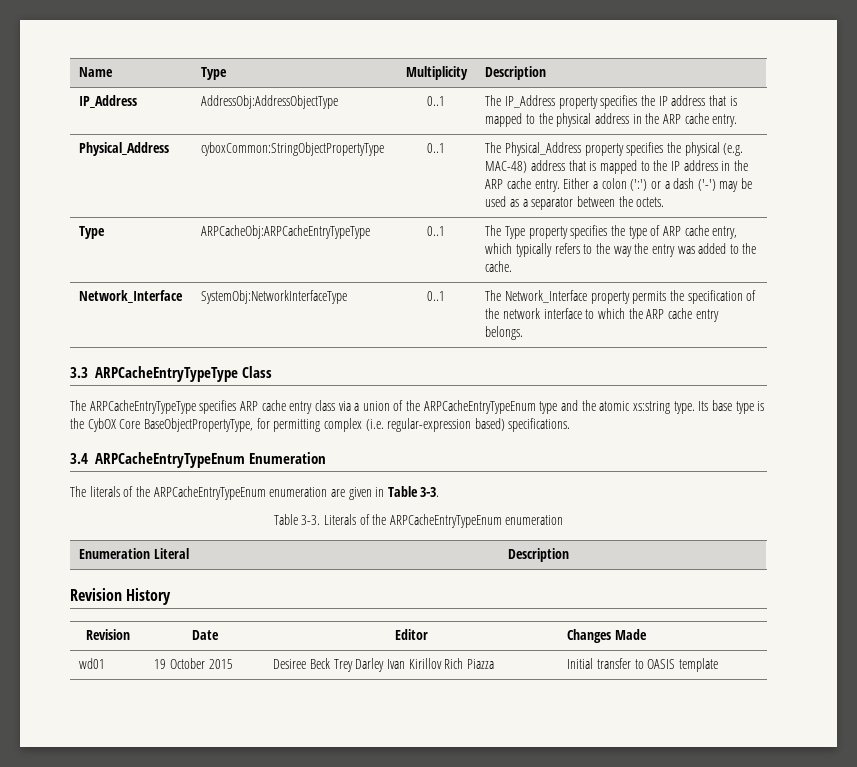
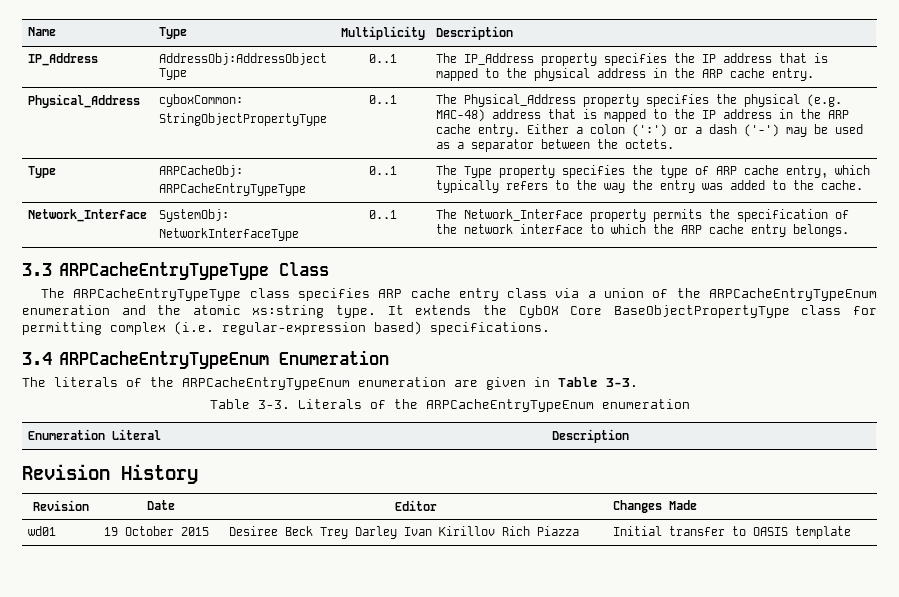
- cyboxCommon:StringObjectPropertyType
+ cyboxCommon:
+ StringObjectPropertyType
- Type | ARPCacheObj:ARPCacheEntryTypeType | 0..1 | The Type property specifies the type of ARP cache entry, which typically refers to the way the entry was added to the cache.
+ Type | ARPCacheObj:
+ ARPCacheEntryTypeType | 0..1 | The Type property specifies the type of ARP cache entry, which typically refers to the way the entry was added to the cache.
- Network_Interface | SystemObj:NetworkInterfaceType | 0..1 | The Network_Interface property permits the specification of the network interface to which the ARP cache entry belongs.
+ Network_Interface | SystemObj:
+ NetworkInterfaceType | 0..1 | The Network_Interface property permits the specification of the network interface to which the ARP cache entry belongs.
- The ARPCacheEntryTypeType specifies ARP cache entry class via a union of the ARPCacheEntryTypeEnum type and the atomic xs:string type.
+ The ARPCacheEntryTypeType class specifies ARP cache entry class via a union of the ARPCacheEntryTypeEnum enumeration and the atomic xs:string type.
- Its base type is the CybOX Core BaseObjectPropertyType, for permitting complex (i.e. regular-expression based) specifications.
+ It extends the CybOX Core BaseObjectPropertyType class for permitting complex (i.e. regular-expression based) specifications.

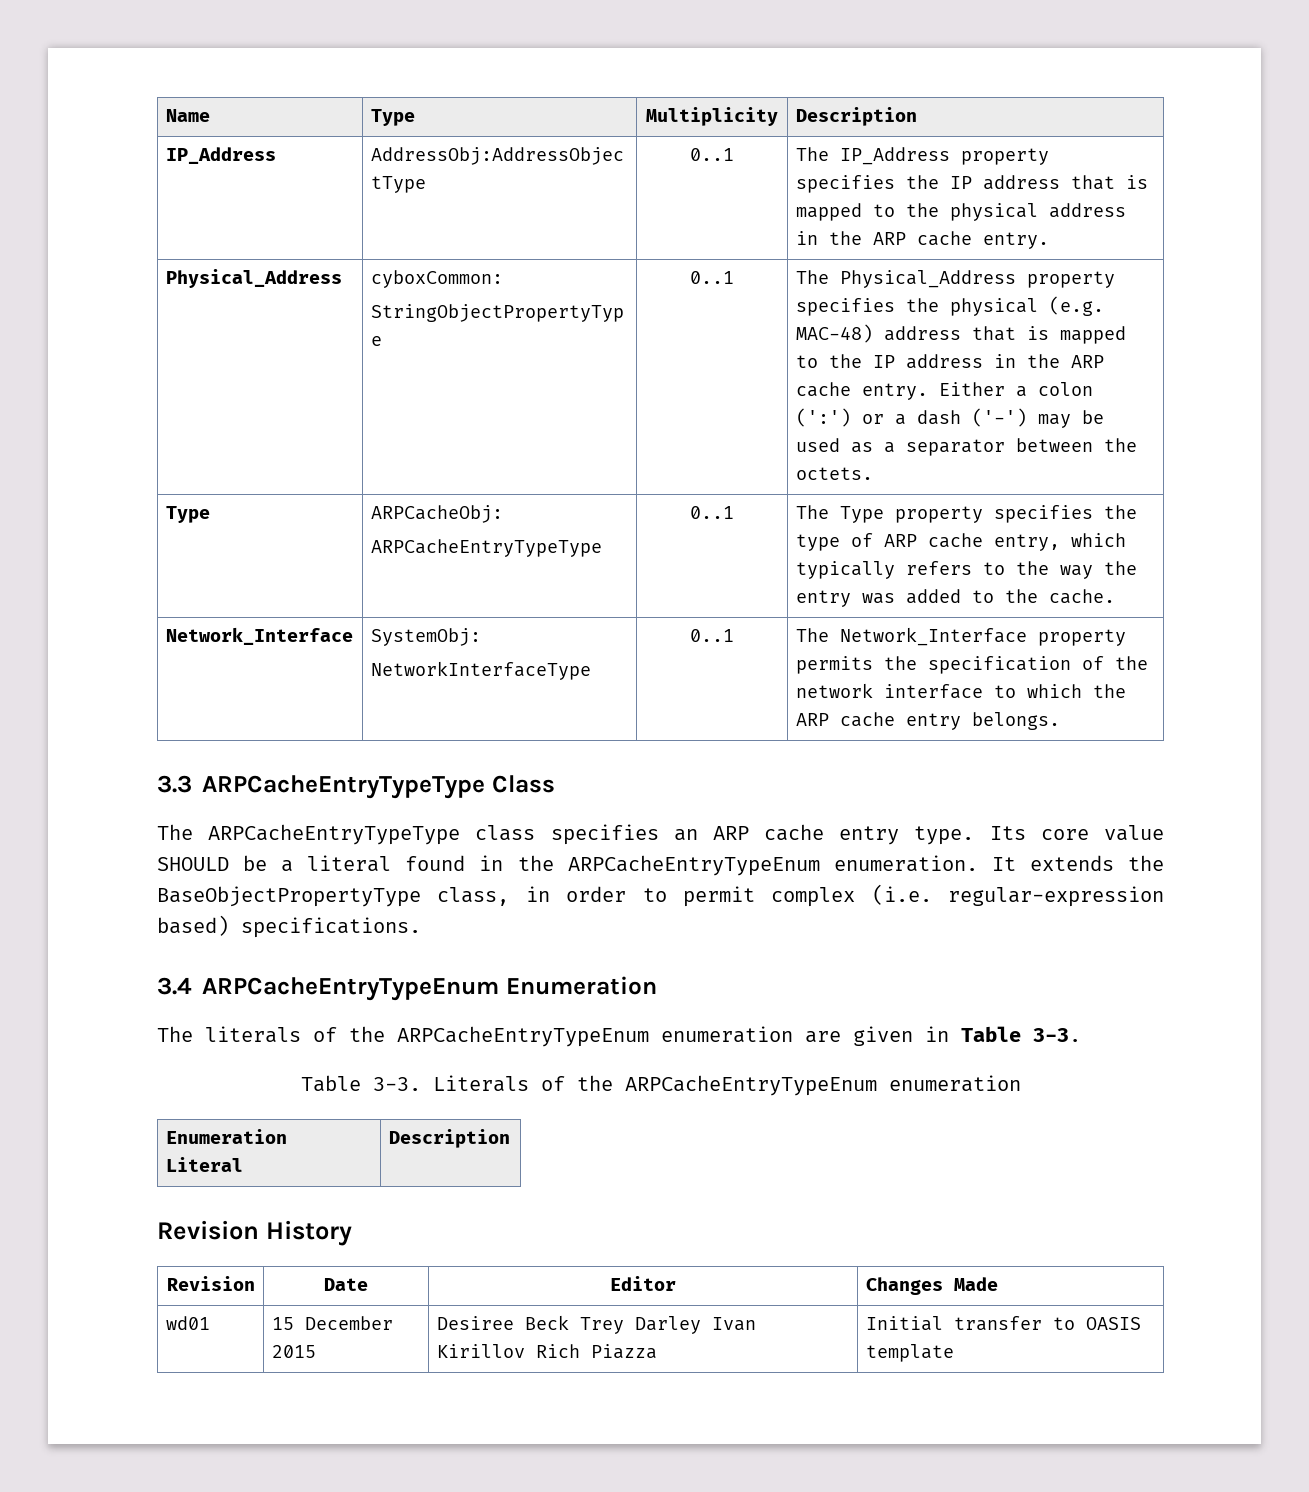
- The ARPCacheEntryTypeType class specifies ARP cache entry class via a union of the ARPCacheEntryTypeEnum enumeration and the atomic xs:string type. It extends the CybOX Core BaseObjectPropertyType class for permitting complex (i.e. regular-expression based) specifications.
+ The ARPCacheEntryTypeType class specifies an ARP cache entry type. Its core value SHOULD be a literal found in the ARPCacheEntryTypeEnum enumeration. It extends the BaseObjectPropertyType class, in order to permit complex (i.e. regular-expression based) specifications.
- wd01 | 19 October 2015 | Desiree Beck Trey Darley Ivan Kirillov Rich Piazza | Initial transfer to OASIS template
+ wd01 | 15 December 2015 | Desiree Beck Trey Darley Ivan Kirillov Rich Piazza | Initial transfer to OASIS template

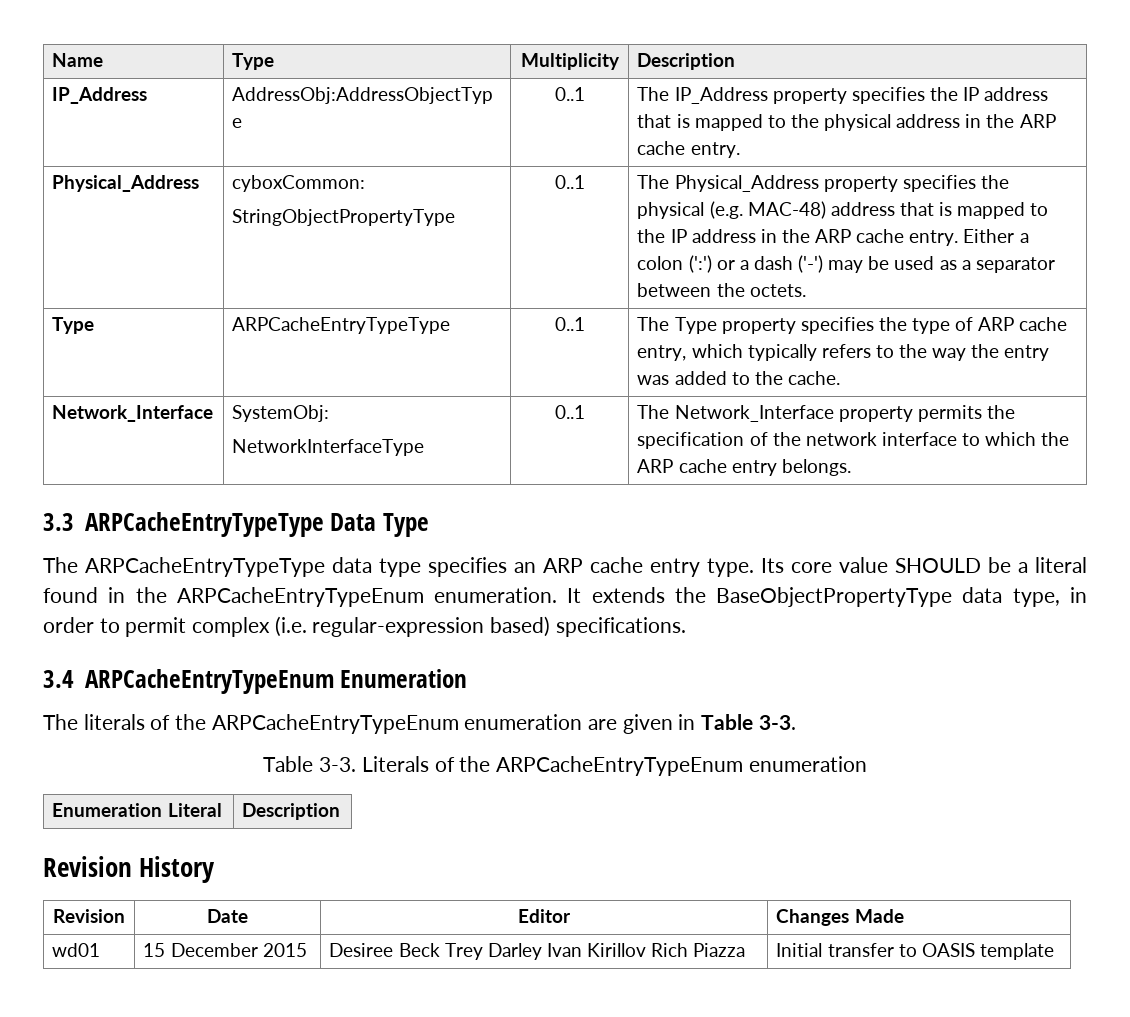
- Type | ARPCacheObj:
- ARPCacheEntryTypeType | 0..1 | The Type property specifies the type of ARP cache entry, which typically refers to the way the entry was added to the cache.
+ Type | ARPCacheEntryTypeType | 0..1 | The Type property specifies the type of ARP cache entry, which typically refers to the way the entry was added to the cache.
- 3.3 ARPCacheEntryTypeType Class
+ 3.3 ARPCacheEntryTypeType Data Type
- The ARPCacheEntryTypeType class specifies an ARP cache entry type.
+ The ARPCacheEntryTypeType data type specifies an ARP cache entry type.
- It extends the BaseObjectPropertyType class, in order to permit complex (i.e. regular-expression based) specifications.
+ It extends the BaseObjectPropertyType data type, in order to permit complex (i.e. regular-expression based) specifications.

